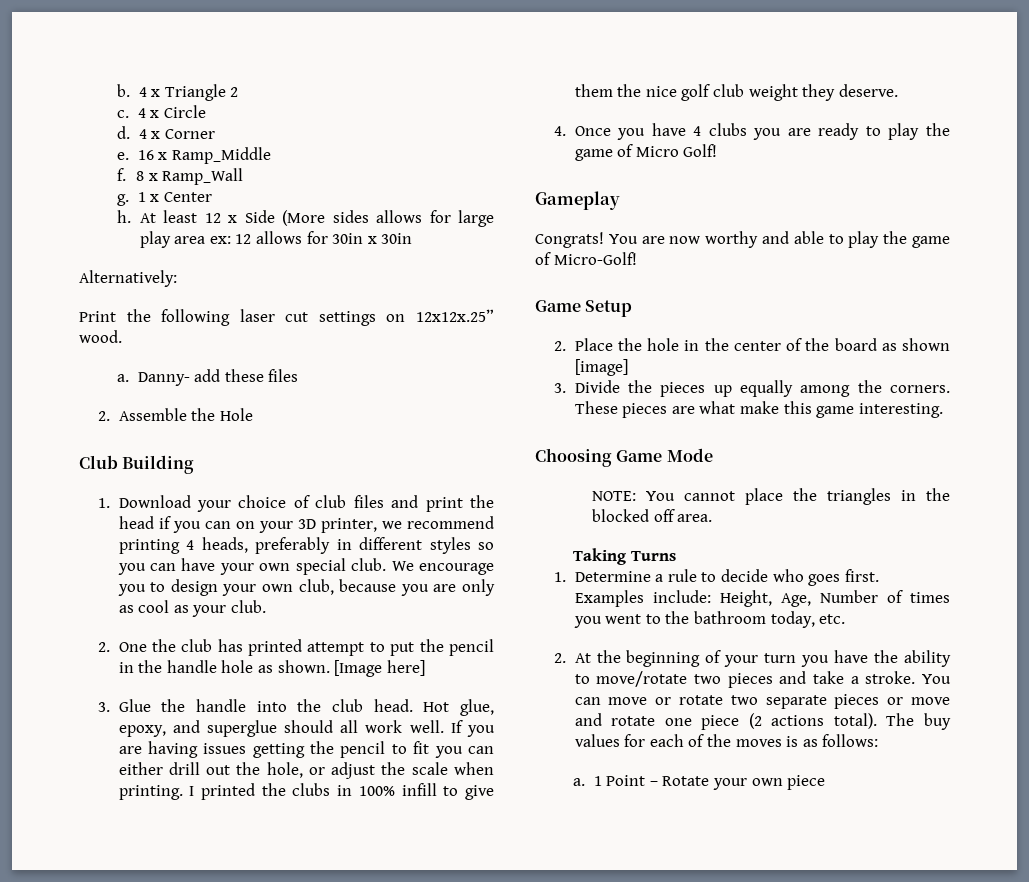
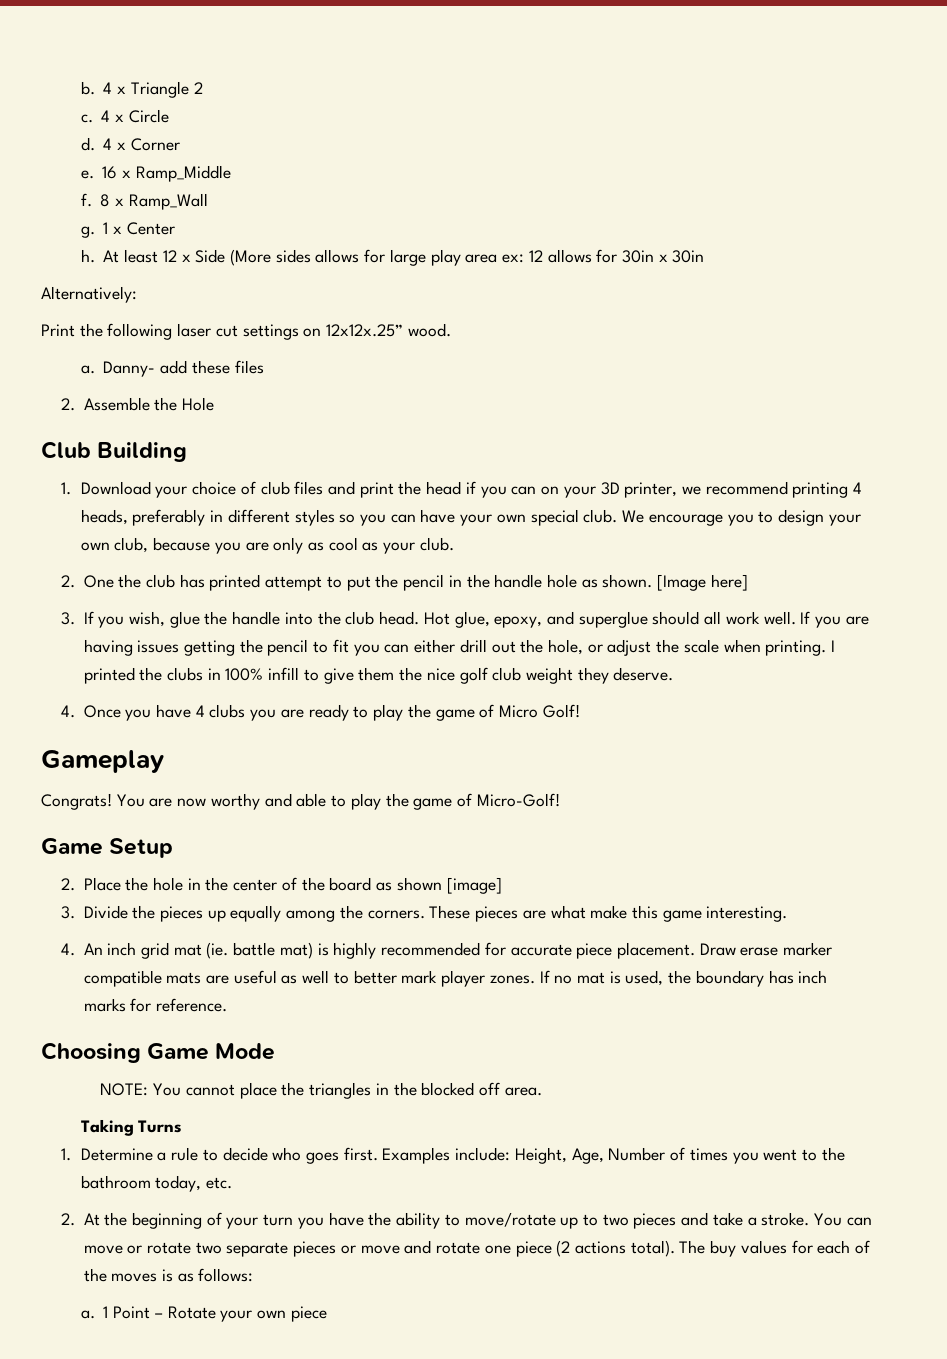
- 3. Glue the handle into the club head.
+ 3. If you wish, glue the handle into the club head.
+ 4. An inch grid mat (ie. battle mat) is highly recommended for accurate piece placement. Draw erase marker compatible mats are useful as well to better mark player zones. If no mat is used, the boundary has inch marks for reference.
- 2. At the beginning of your turn you have the ability to move/rotate two pieces and take a stroke.
+ 2. At the beginning of your turn you have the ability to move/rotate up to two pieces and take a stroke.

